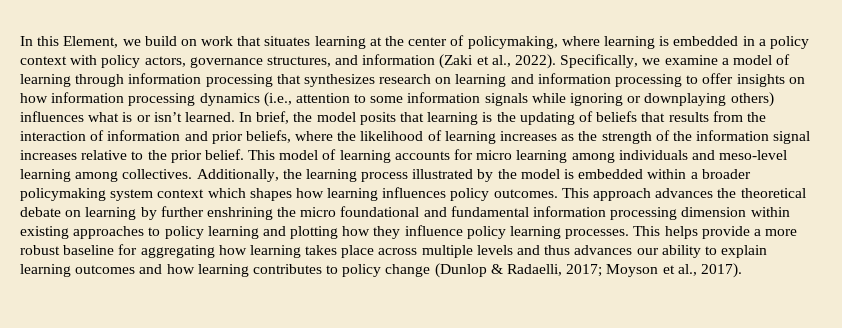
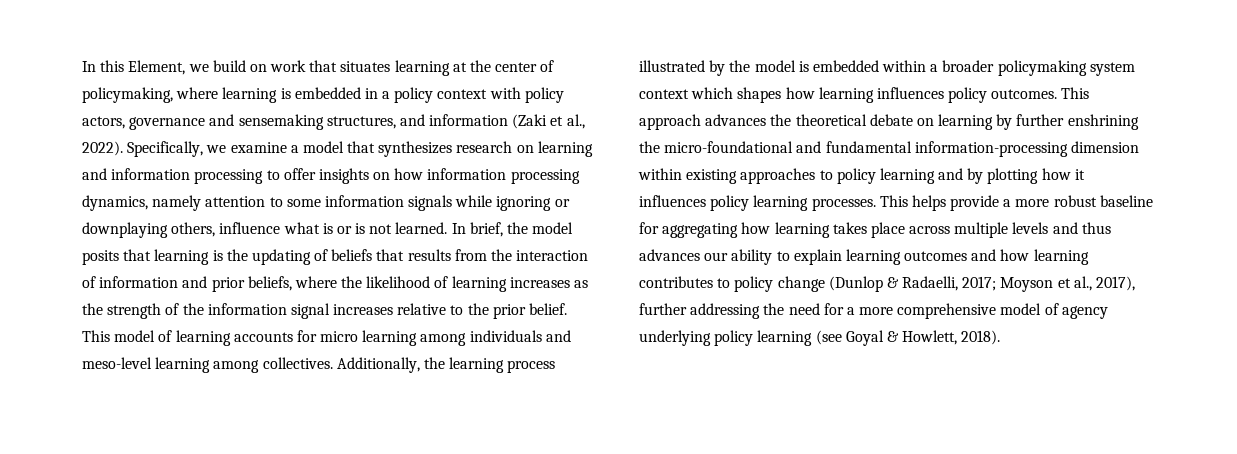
- In this Element, we build on work that situates learning at the center of policymaking, where learning is embedded in a policy context with policy actors, governance structures, and information (Zaki et al., 2022).
+ In this Element, we build on work that situates learning at the center of policymaking, where learning is embedded in a policy context with policy actors, governance and sensemaking structures, and information (Zaki et al., 2022).
- Specifically, we examine a model of learning through information processing that synthesizes research on learning and information processing to offer insights on how information processing dynamics (i.e., attention to some information signals while ignoring or downplaying others) influences what is or isn’t learned.
+ Specifically, we examine a model that synthesizes research on learning and information processing to offer insights on how information processing dynamics, namely attention to some information signals while ignoring or downplaying others, influence what is or is not learned.
- This approach advances the theoretical debate on learning by further enshrining the micro foundational and fundamental information processing dimension within existing approaches to policy learning and plotting how they influence policy learning processes.
+ This approach advances the theoretical debate on learning by further enshrining the micro-foundational and fundamental information-processing dimension within existing approaches to policy learning and by plotting how it influences policy learning processes.
- This helps provide a more robust baseline for aggregating how learning takes place across multiple levels and thus advances our ability to explain learning outcomes and how learning contributes to policy change (Dunlop & Radaelli, 2017; Moyson et al., 2017).
+ This helps provide a more robust baseline for aggregating how learning takes place across multiple levels and thus advances our ability to explain learning outcomes and how learning contributes to policy change (Dunlop & Radaelli, 2017; Moyson et al., 2017), further addressing the need for a more comprehensive model of agency underlying policy learning (see Goyal & Howlett, 2018).

